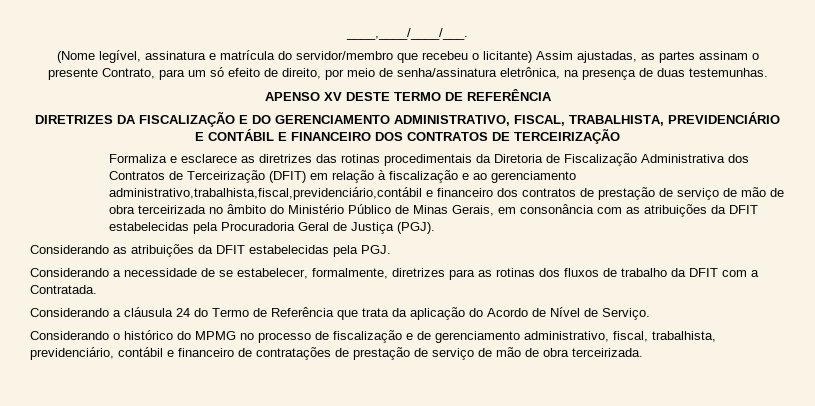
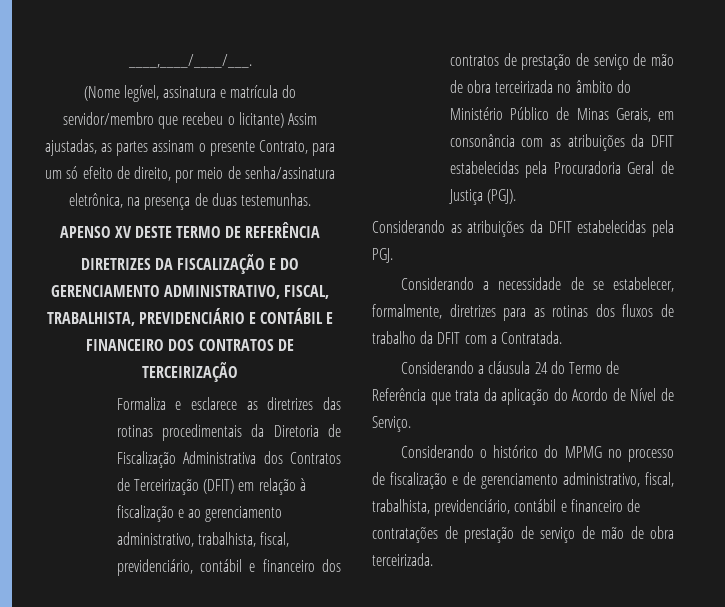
- Formaliza e esclarece as diretrizes das rotinas procedimentais da Diretoria de Fiscalização Administrativa dos Contratos de Terceirização (DFIT) em relação à fiscalização e ao gerenciamento administrativo,trabalhista,fiscal,previdenciário,contábil e financeiro dos contratos de prestação de serviço de mão de obra terceirizada no âmbito do Ministério Público de Minas Gerais, em consonância com as atribuições da DFIT estabelecidas pela Procuradoria Geral de Justiça (PGJ).
+ Formaliza e esclarece as diretrizes das rotinas procedimentais da Diretoria de Fiscalização Administrativa dos Contratos de Terceirização (DFIT) em relação à fiscalização e ao gerenciamento administrativo, trabalhista, fiscal, previdenciário, contábil e financeiro dos contratos de prestação de serviço de mão de obra terceirizada no âmbito do Ministério Público de Minas Gerais, em consonância com as atribuições da DFIT estabelecidas pela Procuradoria Geral de Justiça (PGJ).

